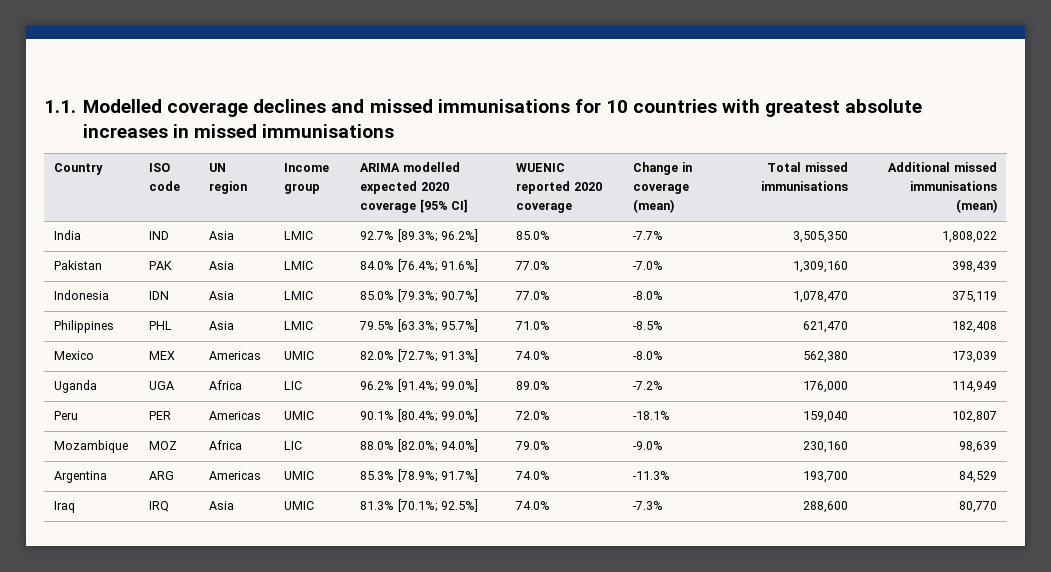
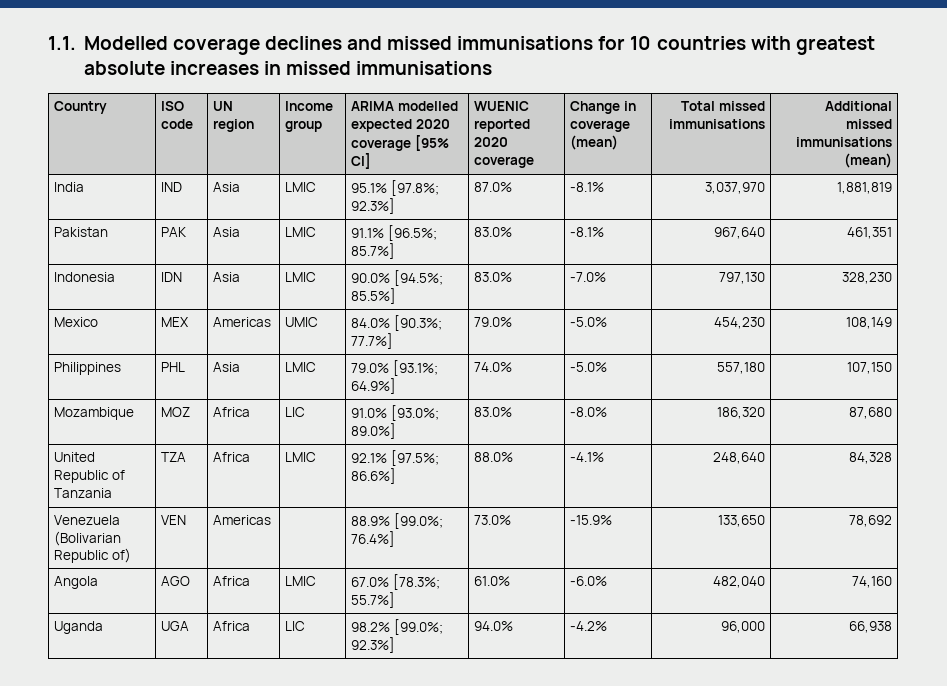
- India | IND | Asia | LMIC | 92.7% [89.3%; 96.2%] | 85.0% | -7.7% | 3,505,350 | 1,808,022
- Pakistan | PAK | Asia | LMIC | 84.0% [76.4%; 91.6%] | 77.0% | -7.0% | 1,309,160 | 398,439
- Indonesia | IDN | Asia | LMIC | 85.0% [79.3%; 90.7%] | 77.0% | -8.0% | 1,078,470 | 375,119
- Philippines | PHL | Asia | LMIC | 79.5% [63.3%; 95.7%] | 71.0% | -8.5% | 621,470 | 182,408
- Mexico | MEX | Americas | UMIC | 82.0% [72.7%; 91.3%] | 74.0% | -8.0% | 562,380 | 173,039
- Uganda | UGA | Africa | LIC | 96.2% [91.4%; 99.0%] | 89.0% | -7.2% | 176,000 | 114,949
- Peru | PER | Americas | UMIC | 90.1% [80.4%; 99.0%] | 72.0% | -18.1% | 159,040 | 102,807
- Mozambique | MOZ | Africa | LIC | 88.0% [82.0%; 94.0%] | 79.0% | -9.0% | 230,160 | 98,639
- Argentina | ARG | Americas | UMIC | 85.3% [78.9%; 91.7%] | 74.0% | -11.3% | 193,700 | 84,529
- Iraq | IRQ | Asia | UMIC | 81.3% [70.1%; 92.5%] | 74.0% | -7.3% | 288,600 | 80,770
+ India | IND | Asia | LMIC | 95.1% [97.8%; 92.3%] | 87.0% | -8.1% | 3,037,970 | 1,881,819
+ Pakistan | PAK | Asia | LMIC | 91.1% [96.5%; 85.7%] | 83.0% | -8.1% | 967,640 | 461,351
+ Indonesia | IDN | Asia | LMIC | 90.0% [94.5%; 85.5%] | 83.0% | -7.0% | 797,130 | 328,230
+ Mexico | MEX | Americas | UMIC | 84.0% [90.3%; 77.7%] | 79.0% | -5.0% | 454,230 | 108,149
+ Philippines | PHL | Asia | LMIC | 79.0% [93.1%; 64.9%] | 74.0% | -5.0% | 557,180 | 107,150
+ Mozambique | MOZ | Africa | LIC | 91.0% [93.0%; 89.0%] | 83.0% | -8.0% | 186,320 | 87,680
+ United Republic of Tanzania | TZA | Africa | LMIC | 92.1% [97.5%; 86.6%] | 88.0% | -4.1% | 248,640 | 84,328
+ Venezuela (Bolivarian Republic of) | VEN | Americas | | 88.9% [99.0%; 76.4%] | 73.0% | -15.9% | 133,650 | 78,692
+ Angola | AGO | Africa | LMIC | 67.0% [78.3%; 55.7%] | 61.0% | -6.0% | 482,040 | 74,160
+ Uganda | UGA | Africa | LIC | 98.2% [99.0%; 92.3%] | 94.0% | -4.2% | 96,000 | 66,938

